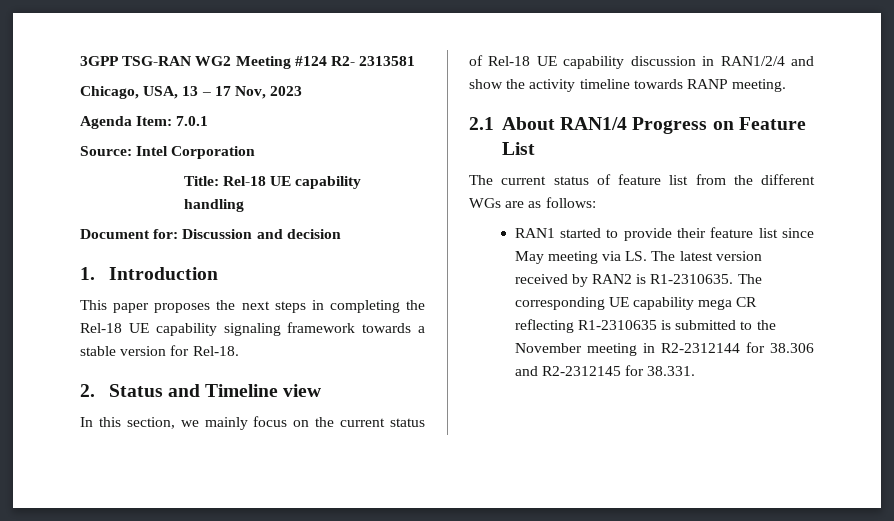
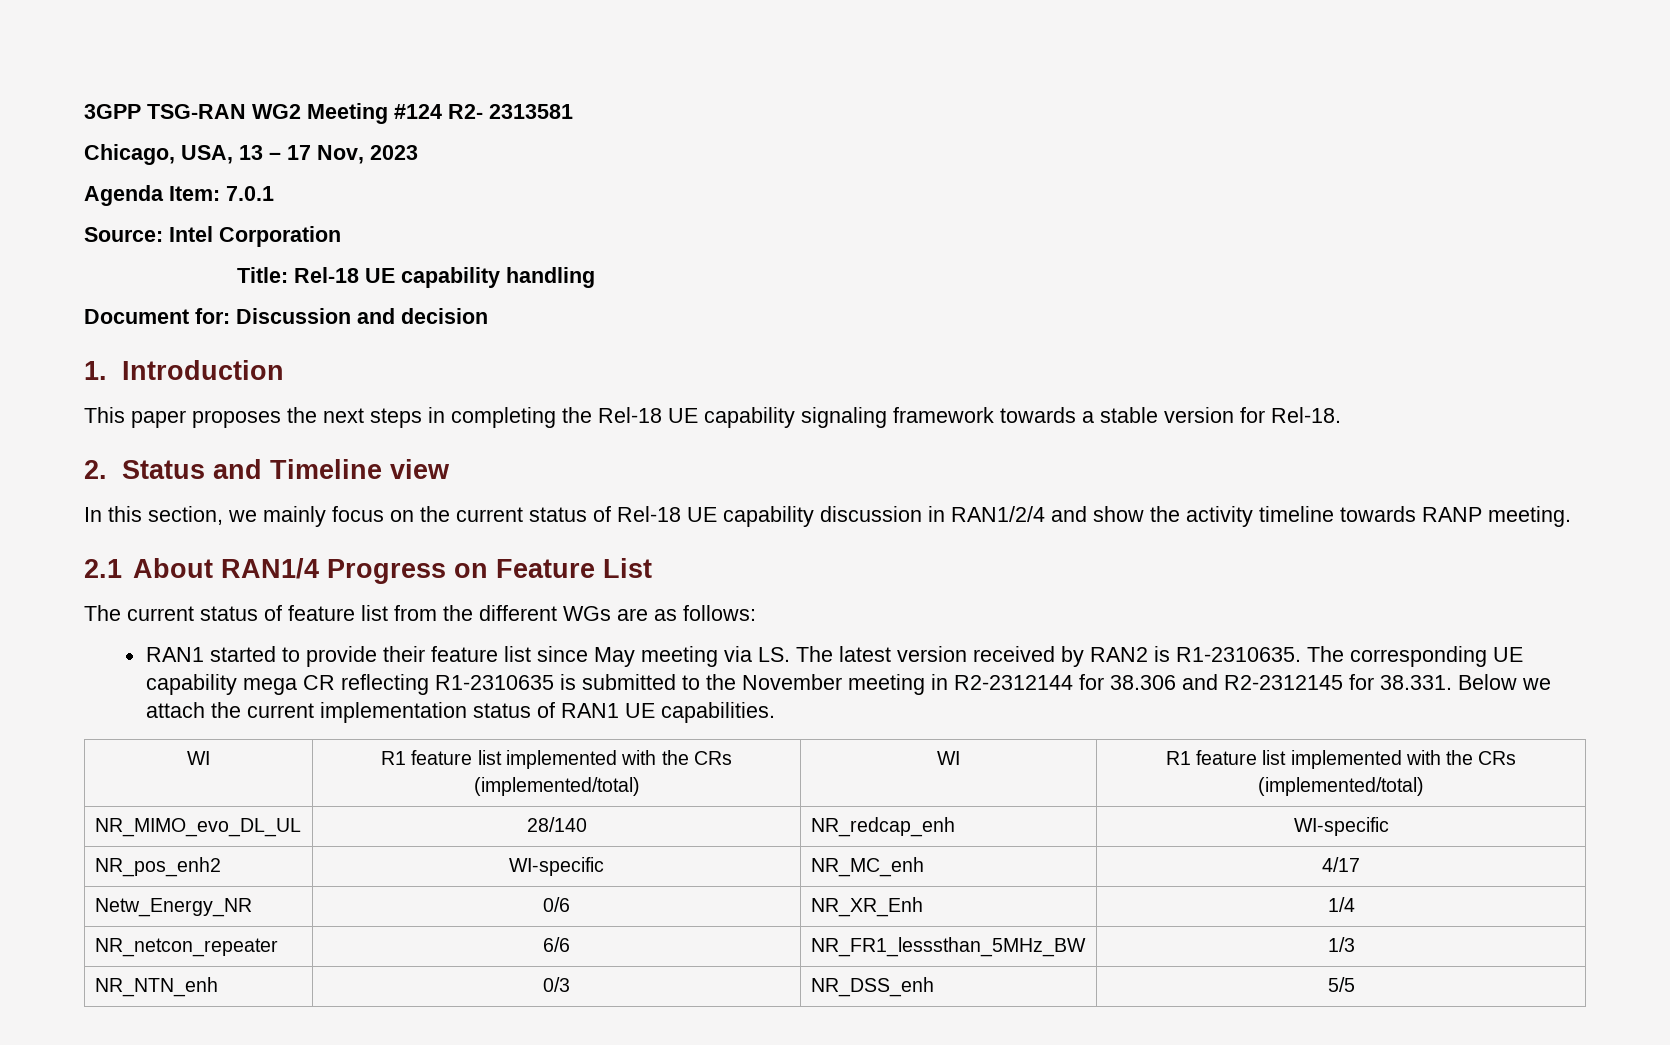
- The corresponding UE capability mega CR reflecting R1-2310635 is submitted to the November meeting in R2-2312144 for 38.306 and R2-2312145 for 38.331.
+ The corresponding UE capability mega CR reflecting R1-2310635 is submitted to the November meeting in R2-2312144 for 38.306 and R2-2312145 for 38.331. Below we attach the current implementation status of RAN1 UE capabilities.
+ WI | R1 feature list implemented with the CRs (implemented/total) | WI | R1 feature list implemented with the CRs (implemented/total)
+ NR_MIMO_evo_DL_UL | 28/140 | NR_redcap_enh | WI-specific
+ NR_pos_enh2 | WI-specific | NR_MC_enh | 4/17
+ Netw_Energy_NR | 0/6 | NR_XR_Enh | 1/4
+ NR_netcon_repeater | 6/6 | NR_FR1_lesssthan_5MHz_BW | 1/3
+ NR_NTN_enh | 0/3 | NR_DSS_enh | 5/5

